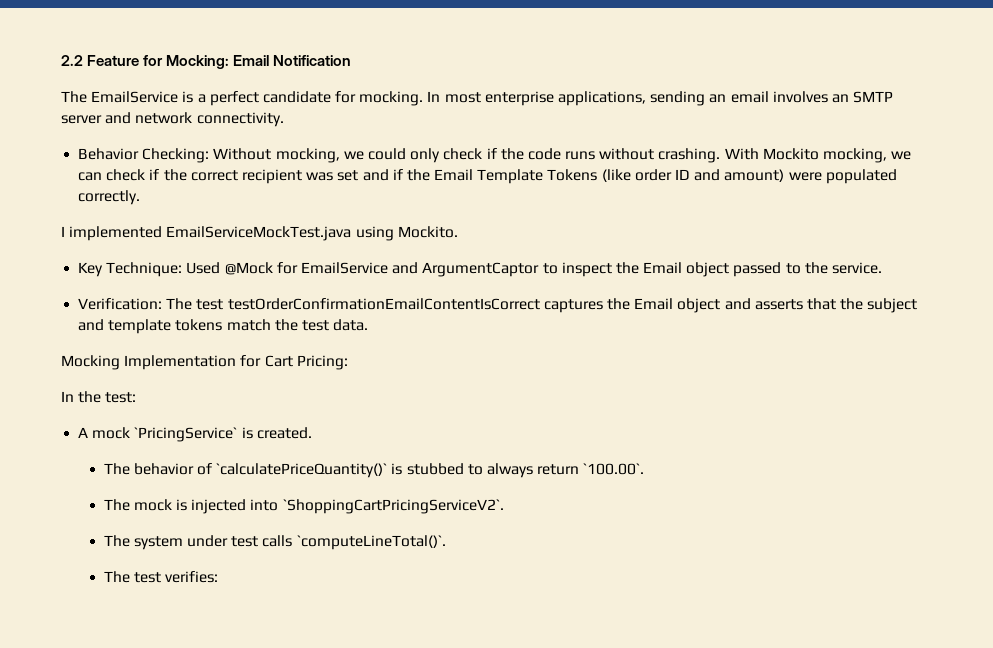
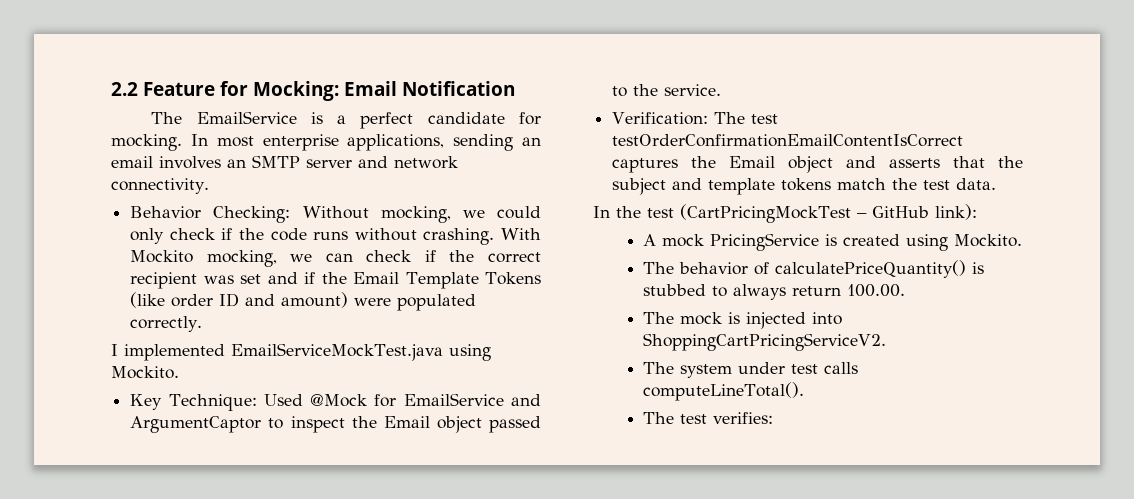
- Mocking Implementation for Cart Pricing:
- In the test:
- A mock `PricingService` is created.
+ In the test (CartPricingMockTest – GitHub link):
+ A mock PricingService is created using Mockito.
- The behavior of `calculatePriceQuantity()` is stubbed to always return `100.00`.
+ The behavior of calculatePriceQuantity() is stubbed to always return 100.00.
- The mock is injected into `ShoppingCartPricingServiceV2`.
+ The mock is injected into ShoppingCartPricingServiceV2.
- The system under test calls `computeLineTotal()`.
+ The system under test calls computeLineTotal().

